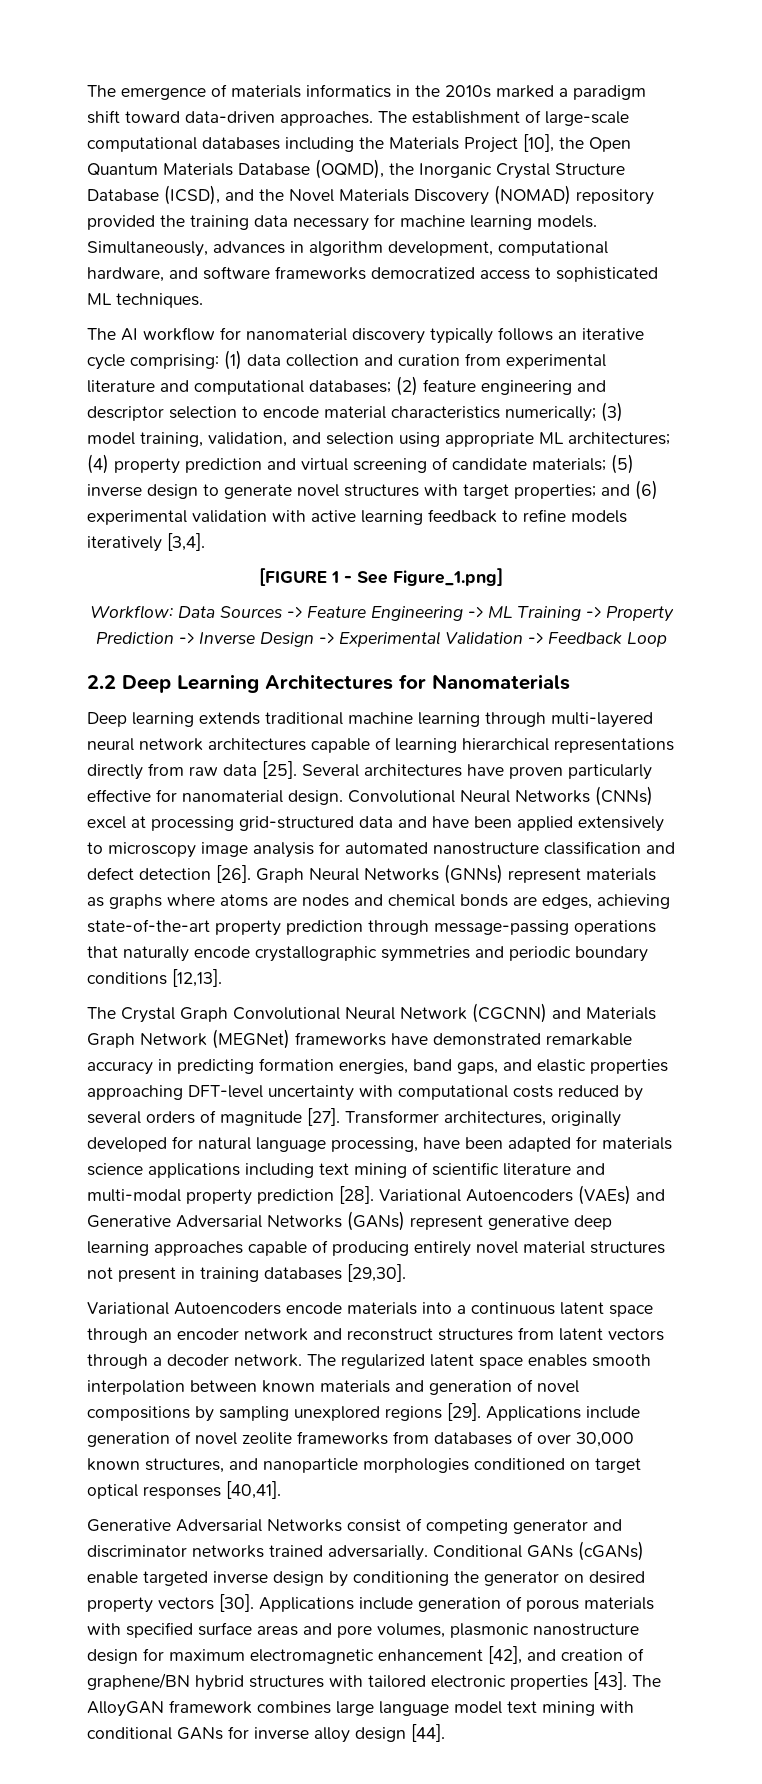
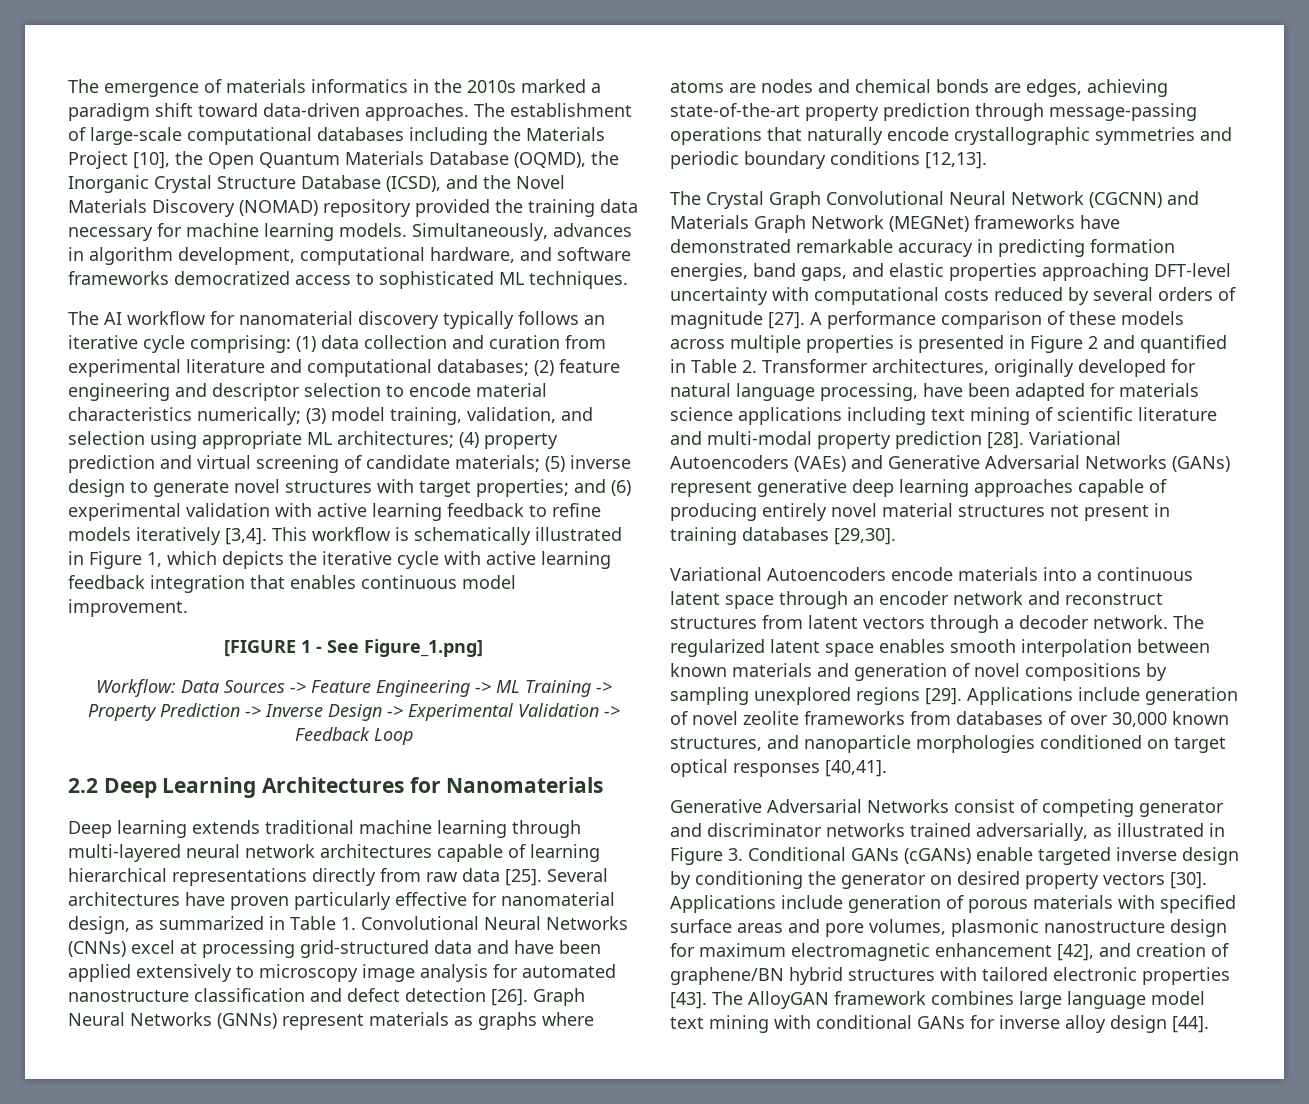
+ This workflow is schematically illustrated in Figure 1, which depicts the iterative cycle with active learning feedback integration that enables continuous model improvement.
- Several architectures have proven particularly effective for nanomaterial design. Convolutional Neural Networks (CNNs) excel at processing grid-structured data and have been applied extensively to microscopy image analysis for automated nanostructure classification and defect detection [26].
+ Several architectures have proven particularly effective for nanomaterial design, as summarized in Table 1. Convolutional Neural Networks (CNNs) excel at processing grid-structured data and have been applied extensively to microscopy image analysis for automated nanostructure classification and defect detection [26].
- Transformer architectures, originally developed for natural language processing, have been adapted for materials science applications including text mining of scientific literature and multi-modal property prediction [28].
+ A performance comparison of these models across multiple properties is presented in Figure 2 and quantified in Table 2. Transformer architectures, originally developed for natural language processing, have been adapted for materials science applications including text mining of scientific literature and multi-modal property prediction [28].
- Generative Adversarial Networks consist of competing generator and discriminator networks trained adversarially. Conditional GANs (cGANs) enable targeted inverse design by conditioning the generator on desired property vectors [30].
+ Generative Adversarial Networks consist of competing generator and discriminator networks trained adversarially, as illustrated in Figure 3. Conditional GANs (cGANs) enable targeted inverse design by conditioning the generator on desired property vectors [30].

